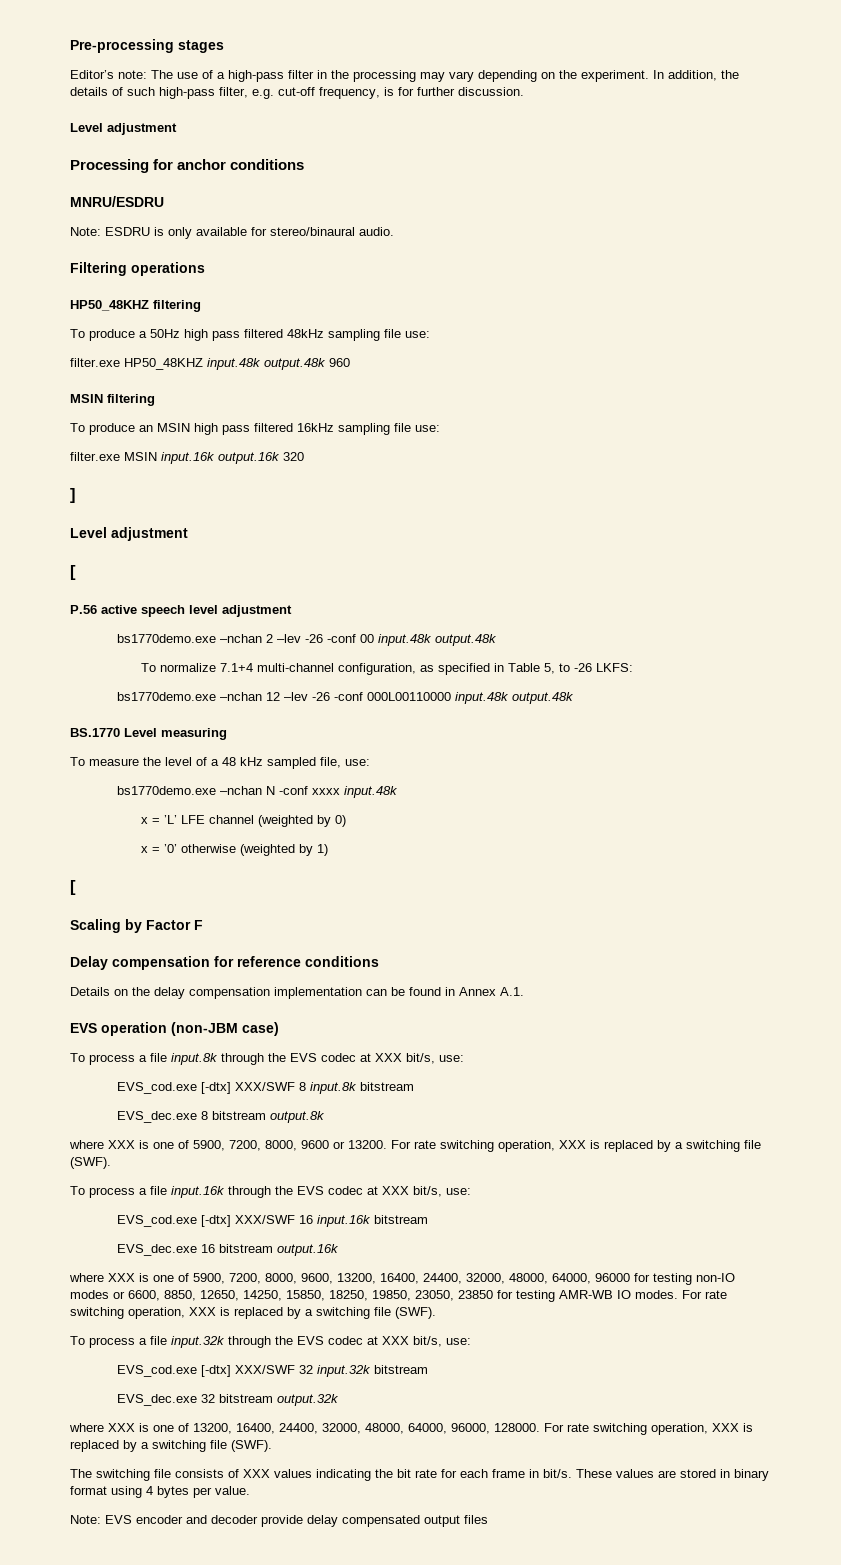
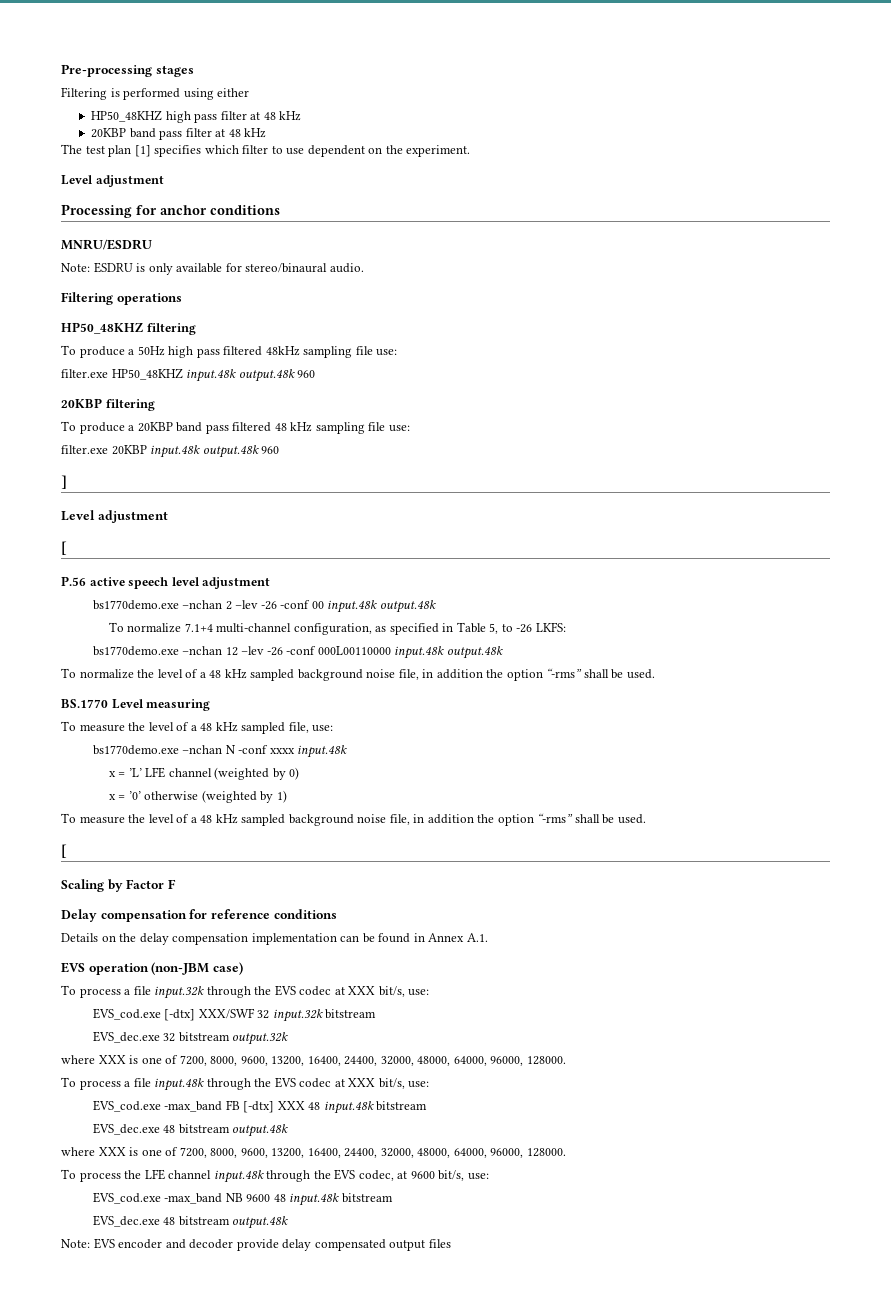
- Editor’s note: The use of a high-pass filter in the processing may vary depending on the experiment. In addition, the details of such high-pass filter, e.g. cut-off frequency, is for further discussion.
+ Filtering is performed using either
+ HP50_48KHZ high pass filter at 48 kHz
+ 20KBP band pass filter at 48 kHz
+ The test plan [1] specifies which filter to use dependent on the experiment.
- MSIN filtering
- To produce an MSIN high pass filtered 16kHz sampling file use:
- filter.exe MSIN input.16k output.16k 320
+ 20KBP filtering
+ To produce a 20KBP band pass filtered 48 kHz sampling file use:
+ filter.exe 20KBP input.48k output.48k 960
+ To normalize the level of a 48 kHz sampled background noise file, in addition the option “-rms” shall be used.
+ To measure the level of a 48 kHz sampled background noise file, in addition the option “-rms” shall be used.
- To process a file input.8k through the EVS codec at XXX bit/s, use:
- EVS_cod.exe [-dtx] XXX/SWF 8 input.8k bitstream
- EVS_dec.exe 8 bitstream output.8k
- where XXX is one of 5900, 7200, 8000, 9600 or 13200. For rate switching operation, XXX is replaced by a switching file (SWF).
- To process a file input.16k through the EVS codec at XXX bit/s, use:
- EVS_cod.exe [-dtx] XXX/SWF 16 input.16k bitstream
- EVS_dec.exe 16 bitstream output.16k
- where XXX is one of 5900, 7200, 8000, 9600, 13200, 16400, 24400, 32000, 48000, 64000, 96000 for testing non-IO modes or 6600, 8850, 12650, 14250, 15850, 18250, 19850, 23050, 23850 for testing AMR-WB IO modes. For rate switching operation, XXX is replaced by a switching file (SWF).
  EVS_dec.exe 32 bitstream output.32k
- where XXX is one of 13200, 16400, 24400, 32000, 48000, 64000, 96000, 128000. For rate switching operation, XXX is replaced by a switching file (SWF).
- The switching file consists of XXX values indicating the bit rate for each frame in bit/s. These values are stored in binary format using 4 bytes per value.
+ where XXX is one of 7200, 8000, 9600, 13200, 16400, 24400, 32000, 48000, 64000, 96000, 128000.
+ To process a file input.48k through the EVS codec at XXX bit/s, use:
+ EVS_cod.exe -max_band FB [-dtx] XXX 48 input.48k bitstream
+ EVS_dec.exe 48 bitstream output.48k
+ where XXX is one of 7200, 8000, 9600, 13200, 16400, 24400, 32000, 48000, 64000, 96000, 128000.
+ To process the LFE channel input.48k through the EVS codec, at 9600 bit/s, use:
+ EVS_cod.exe -max_band NB 9600 48 input.48k bitstream
+ EVS_dec.exe 48 bitstream output.48k

